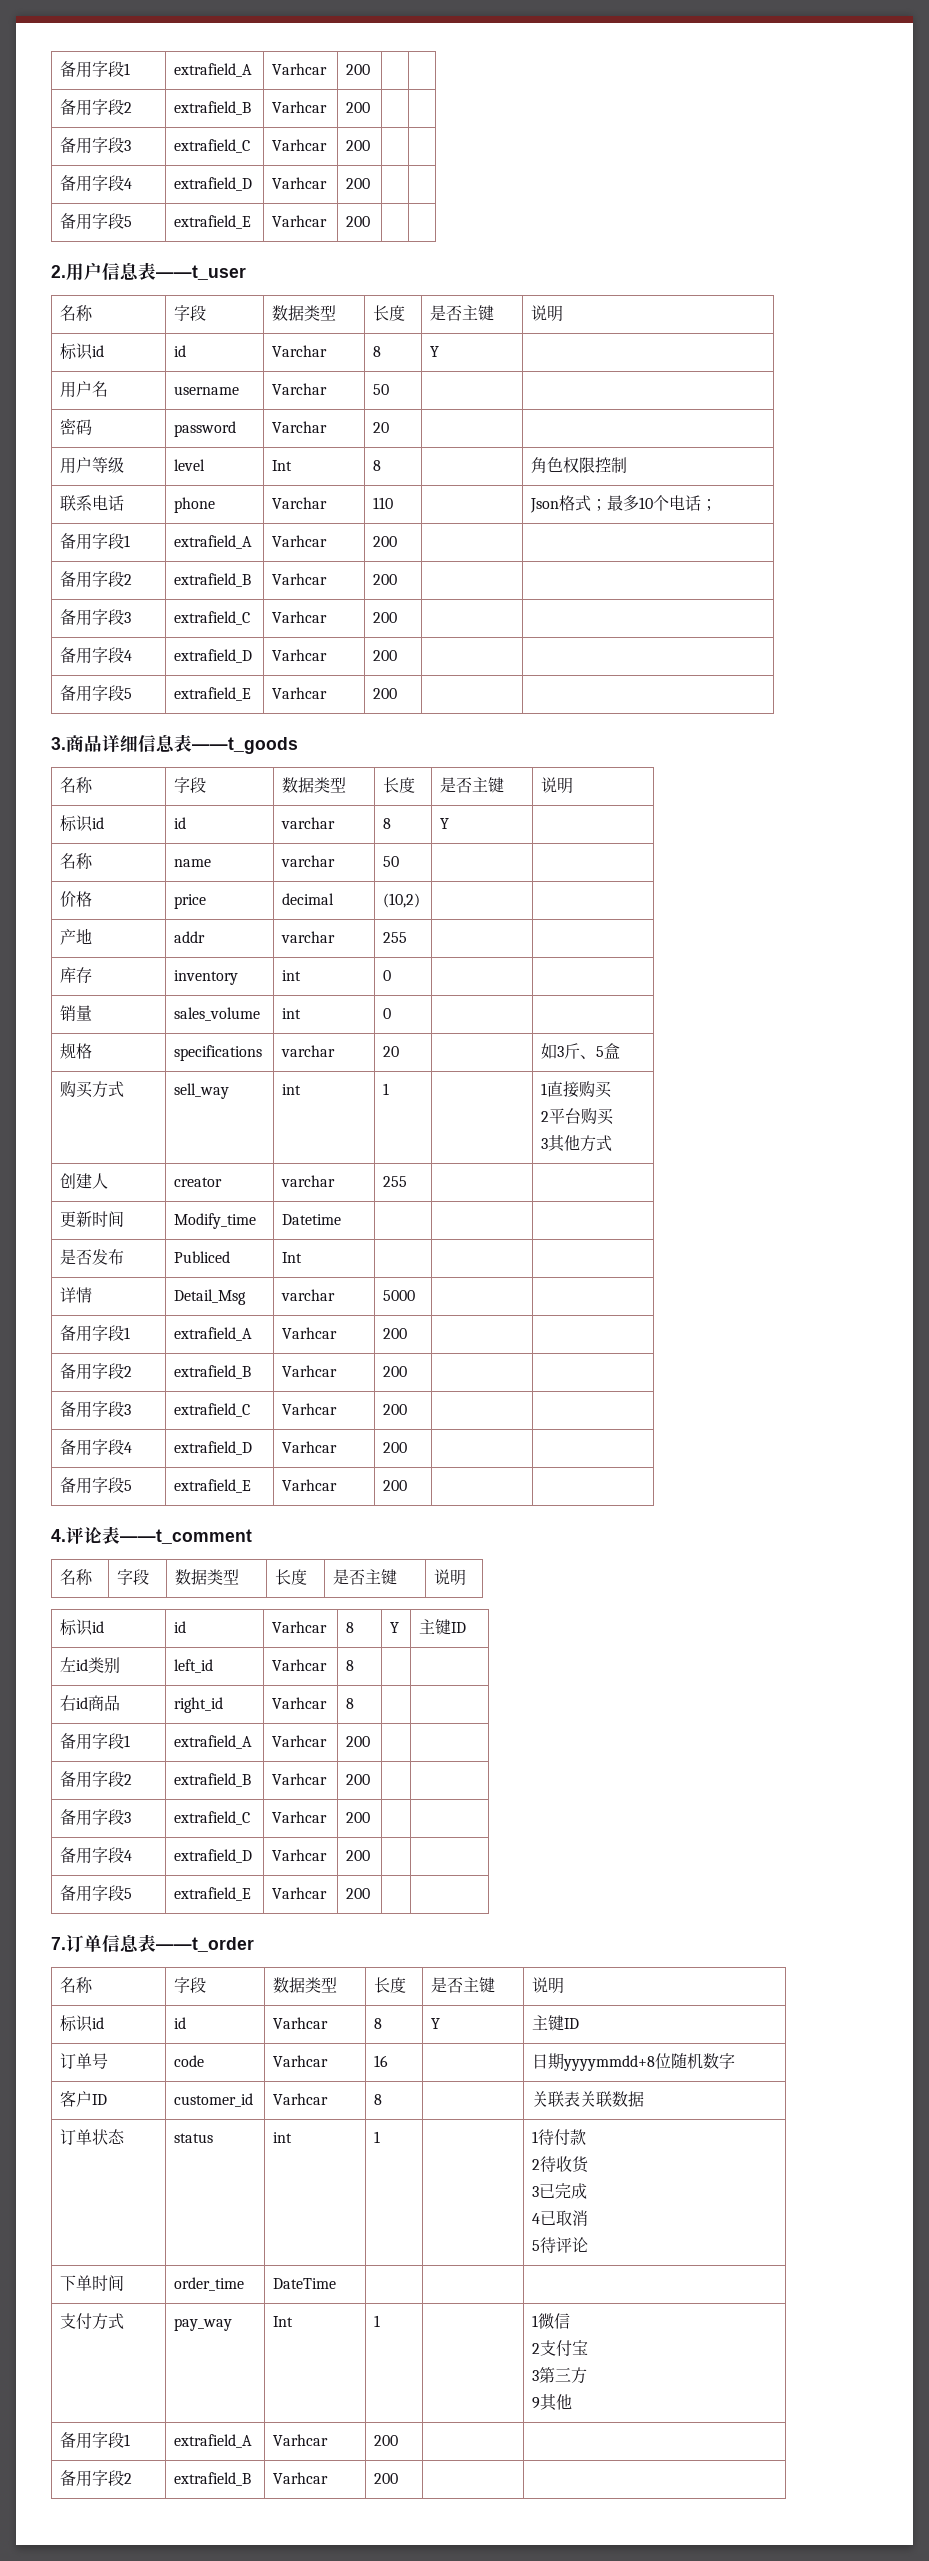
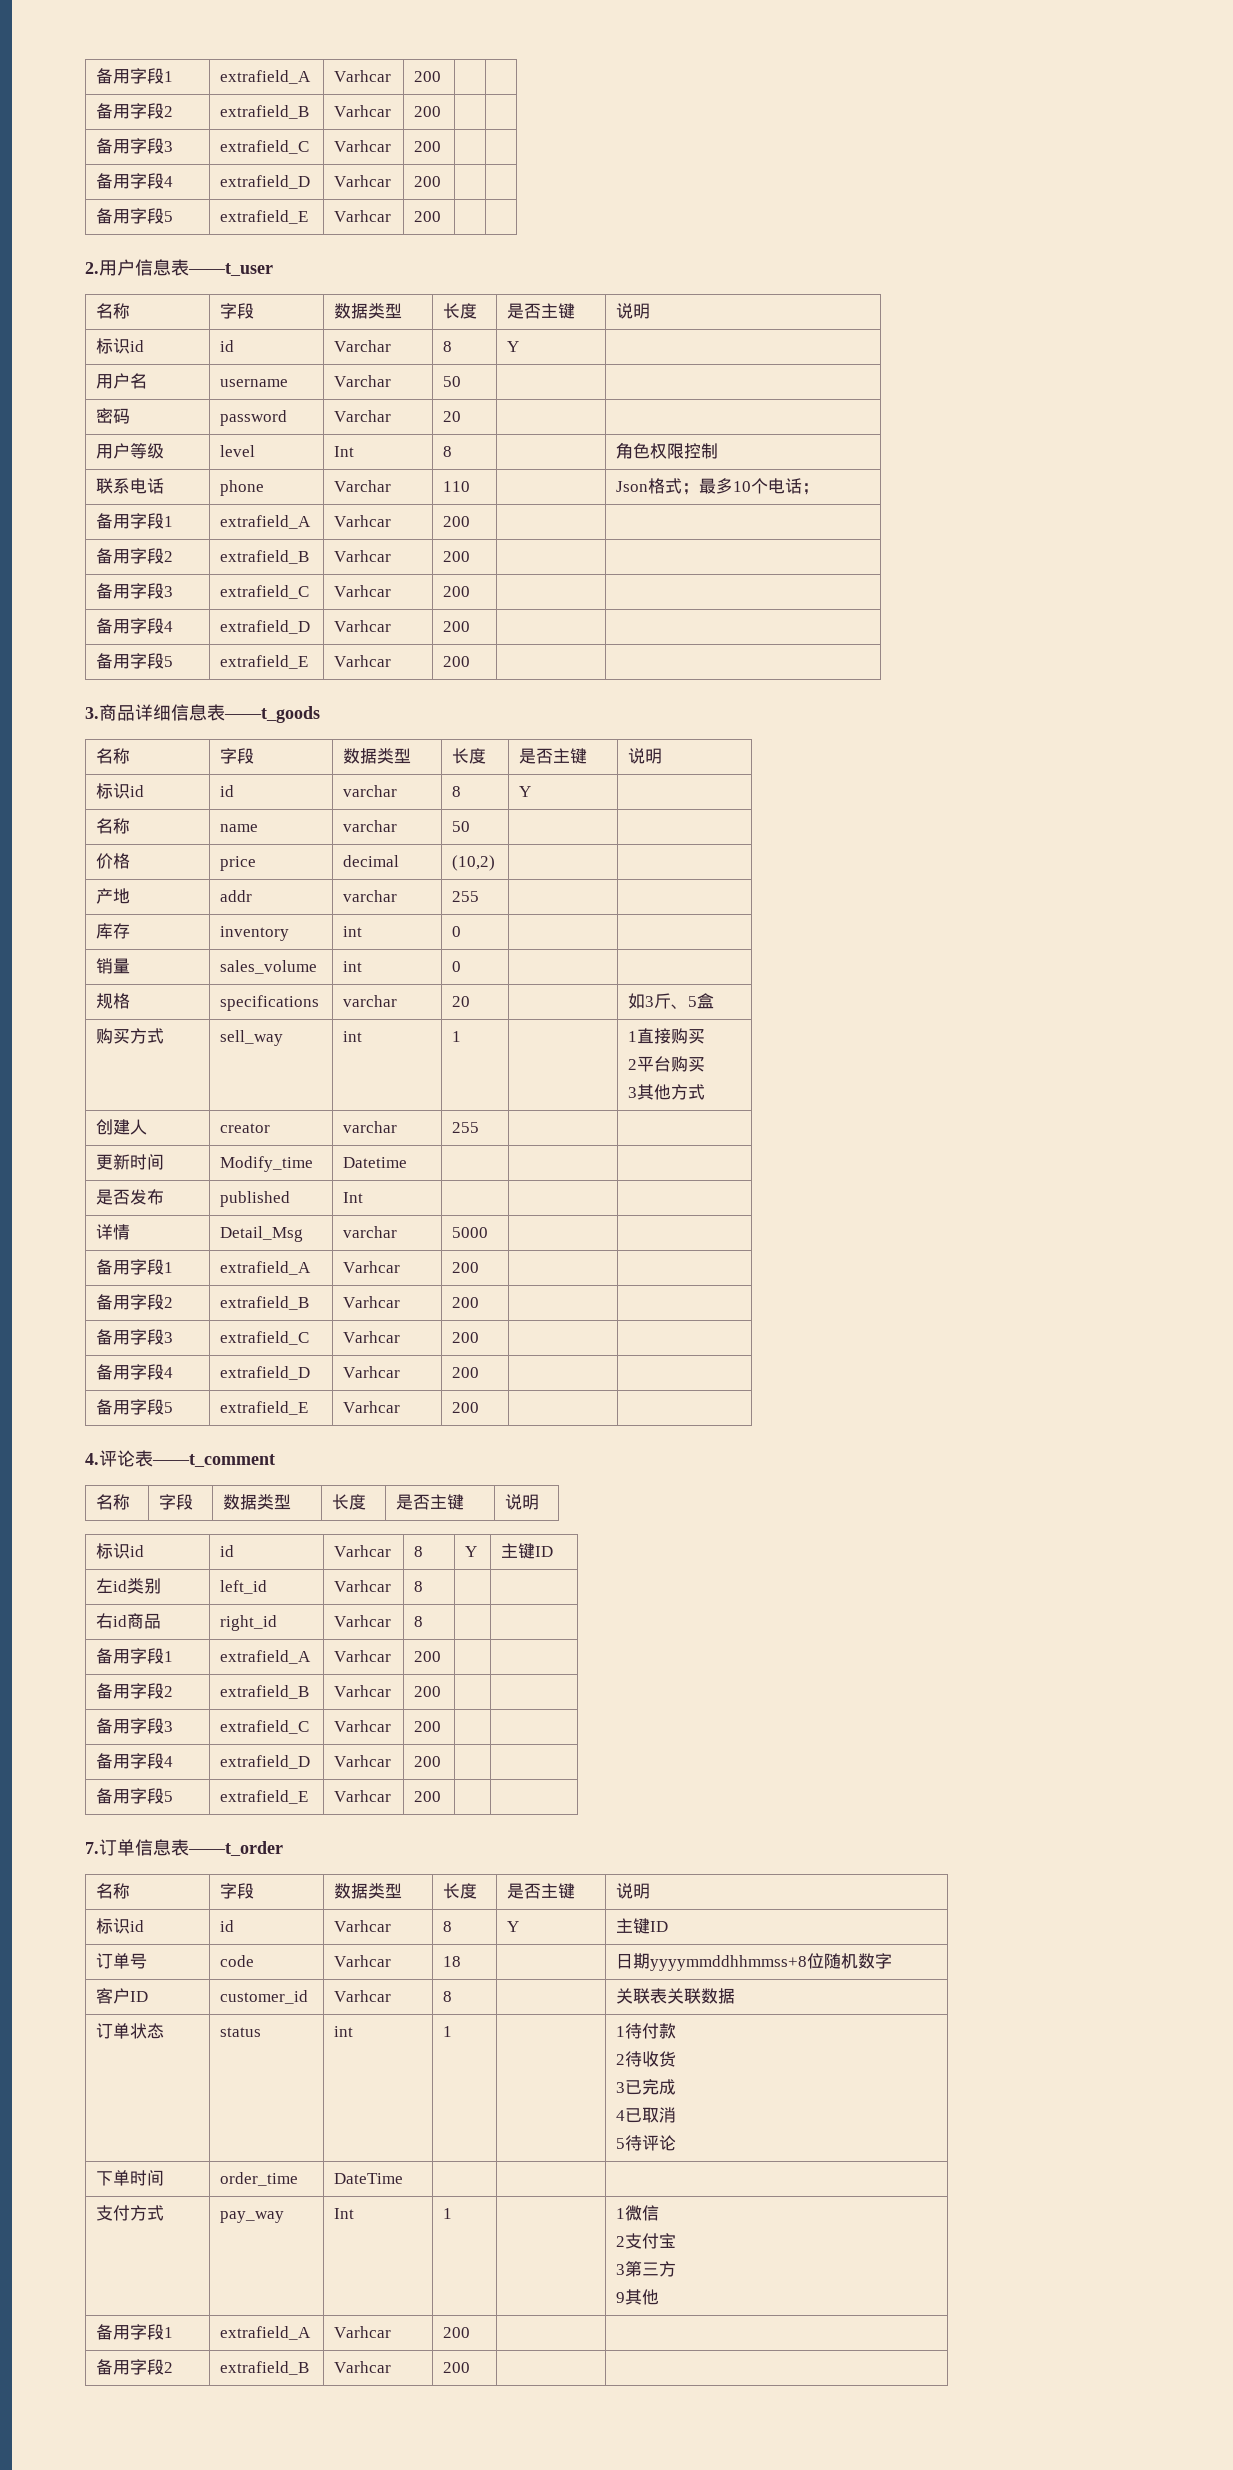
- 是否发布 | Publiced | Int | | |
+ 是否发布 | published | Int | | |
- 订单号 | code | Varhcar | 16 | | 日期yyyymmdd+8位随机数字
+ 订单号 | code | Varhcar | 18 | | 日期yyyymmddhhmmss+8位随机数字

